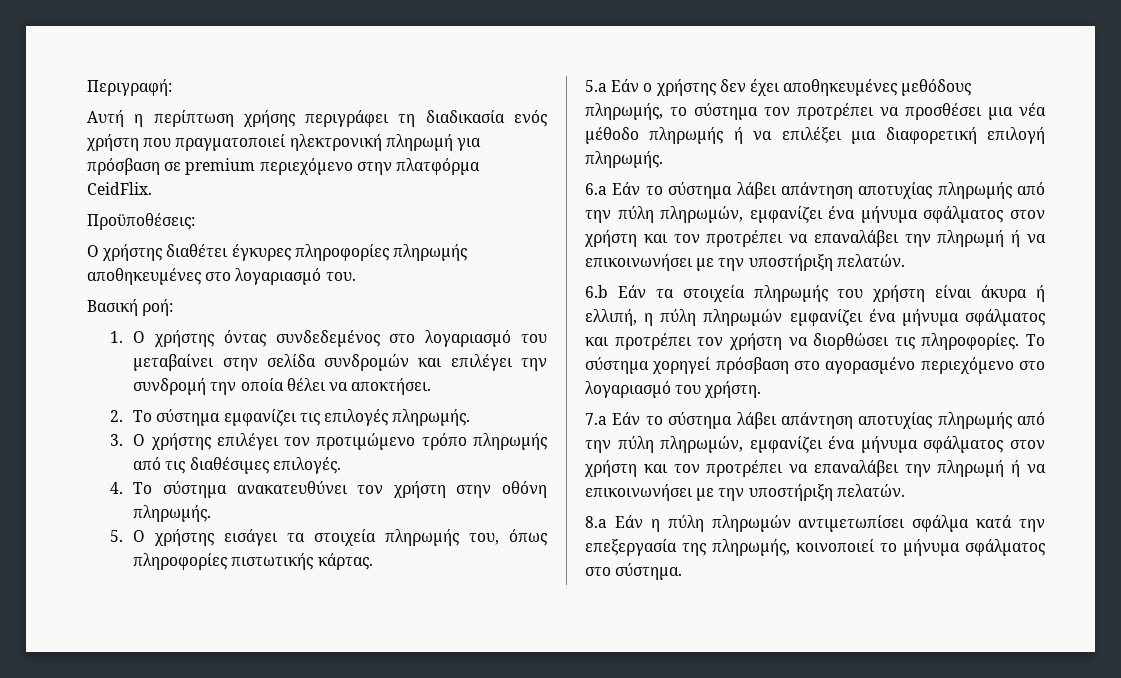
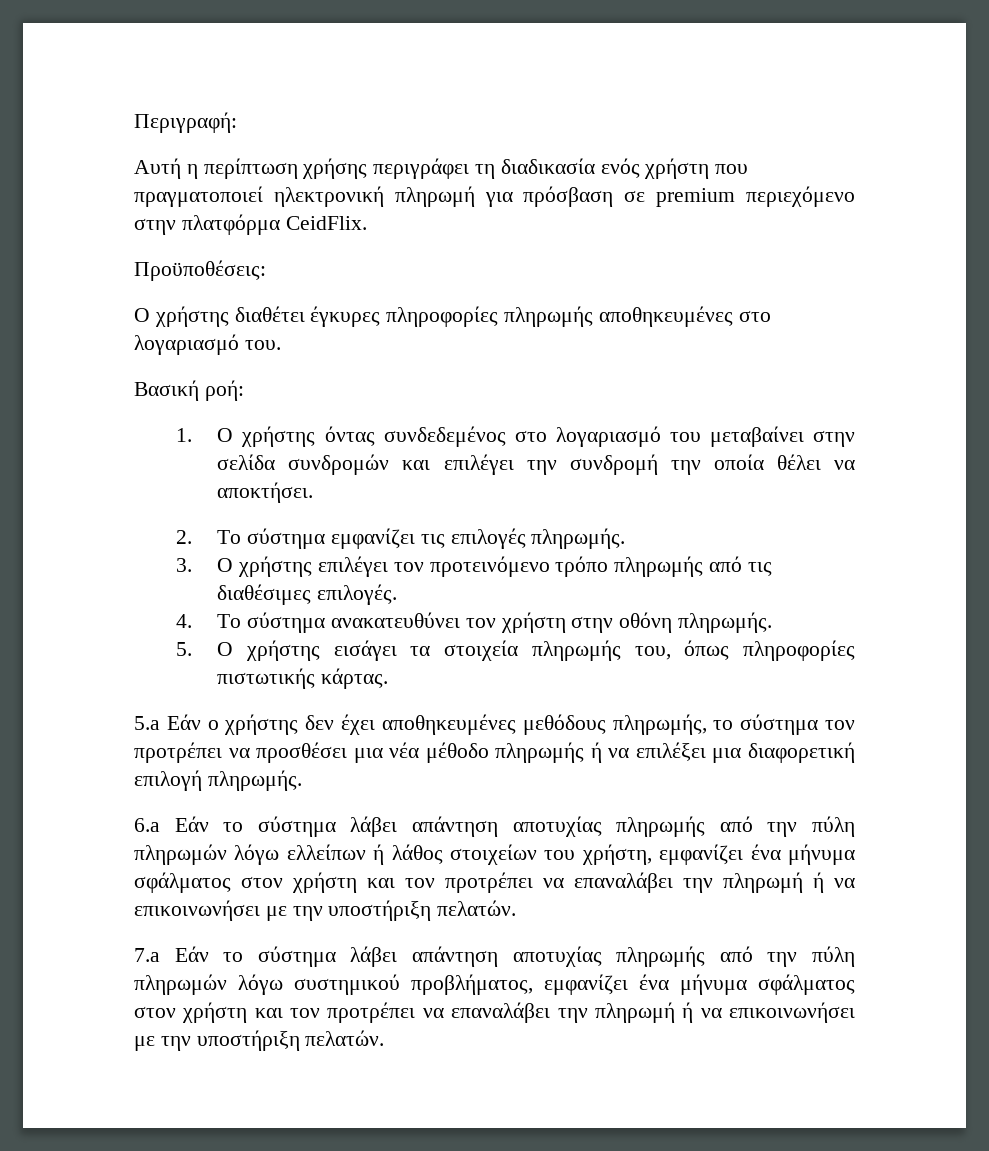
- 3. Ο χρήστης επιλέγει τον προτιμώμενο τρόπο πληρωμής από τις διαθέσιμες επιλογές.
+ 3. Ο χρήστης επιλέγει τον προτεινόμενο τρόπο πληρωμής από τις διαθέσιμες επιλογές.
- 6.a Εάν το σύστημα λάβει απάντηση αποτυχίας πληρωμής από την πύλη πληρωμών, εμφανίζει ένα μήνυμα σφάλματος στον χρήστη και τον προτρέπει να επαναλάβει την πληρωμή ή να επικοινωνήσει με την υποστήριξη πελατών.
+ 6.a Εάν το σύστημα λάβει απάντηση αποτυχίας πληρωμής από την πύλη πληρωμών λόγω ελλείπων ή λάθος στοιχείων του χρήστη, εμφανίζει ένα μήνυμα σφάλματος στον χρήστη και τον προτρέπει να επαναλάβει την πληρωμή ή να επικοινωνήσει με την υποστήριξη πελατών.
- 6.b Εάν τα στοιχεία πληρωμής του χρήστη είναι άκυρα ή ελλιπή, η πύλη πληρωμών εμφανίζει ένα μήνυμα σφάλματος και προτρέπει τον χρήστη να διορθώσει τις πληροφορίες. Το σύστημα χορηγεί πρόσβαση στο αγορασμένο περιεχόμενο στο λογαριασμό του χρήστη.
- 7.a Εάν το σύστημα λάβει απάντηση αποτυχίας πληρωμής από την πύλη πληρωμών, εμφανίζει ένα μήνυμα σφάλματος στον χρήστη και τον προτρέπει να επαναλάβει την πληρωμή ή να επικοινωνήσει με την υποστήριξη πελατών.
+ 7.a Εάν το σύστημα λάβει απάντηση αποτυχίας πληρωμής από την πύλη πληρωμών λόγω συστημικού προβλήματος, εμφανίζει ένα μήνυμα σφάλματος στον χρήστη και τον προτρέπει να επαναλάβει την πληρωμή ή να επικοινωνήσει με την υποστήριξη πελατών.
- 8.a Εάν η πύλη πληρωμών αντιμετωπίσει σφάλμα κατά την επεξεργασία της πληρωμής, κοινοποιεί το μήνυμα σφάλματος στο σύστημα.

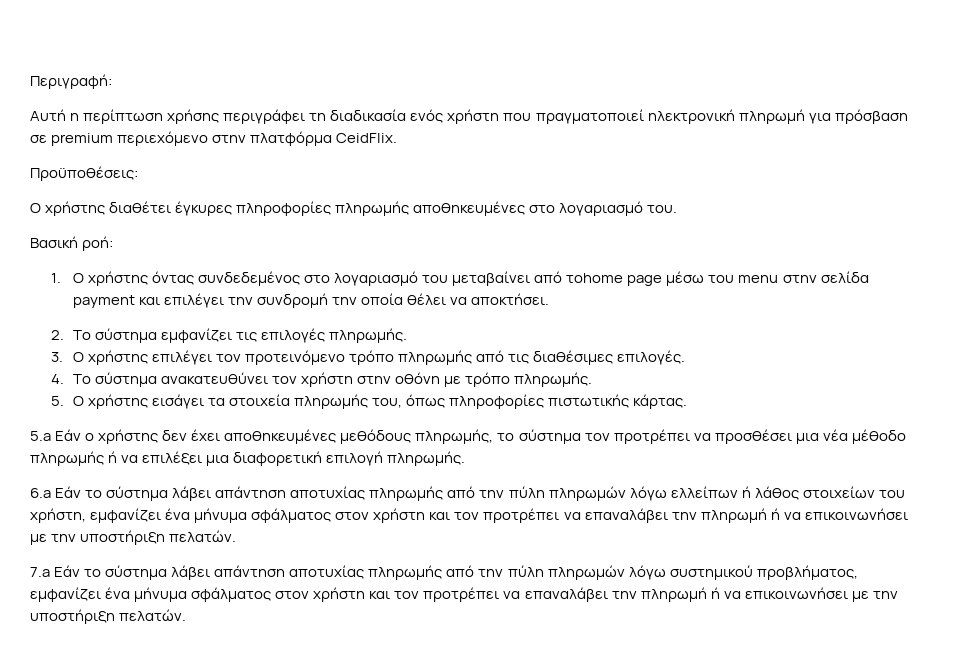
- 1. Ο χρήστης όντας συνδεδεμένος στο λογαριασμό του μεταβαίνει στην σελίδα συνδρομών και επιλέγει την συνδρομή την οποία θέλει να αποκτήσει.
+ 1. Ο χρήστης όντας συνδεδεμένος στο λογαριασμό του μεταβαίνει από τοhome page μέσω του menu στην σελίδα payment και επιλέγει την συνδρομή την οποία θέλει να αποκτήσει.
- 4. Το σύστημα ανακατευθύνει τον χρήστη στην οθόνη πληρωμής.
+ 4. Το σύστημα ανακατευθύνει τον χρήστη στην οθόνη με τρόπο πληρωμής.

